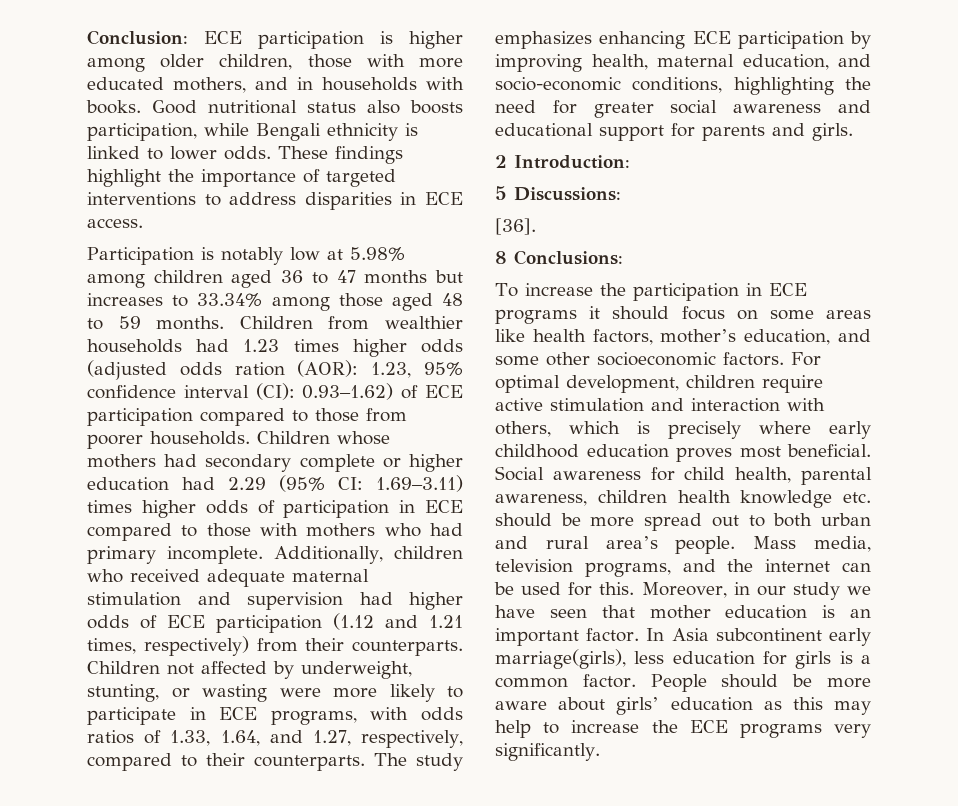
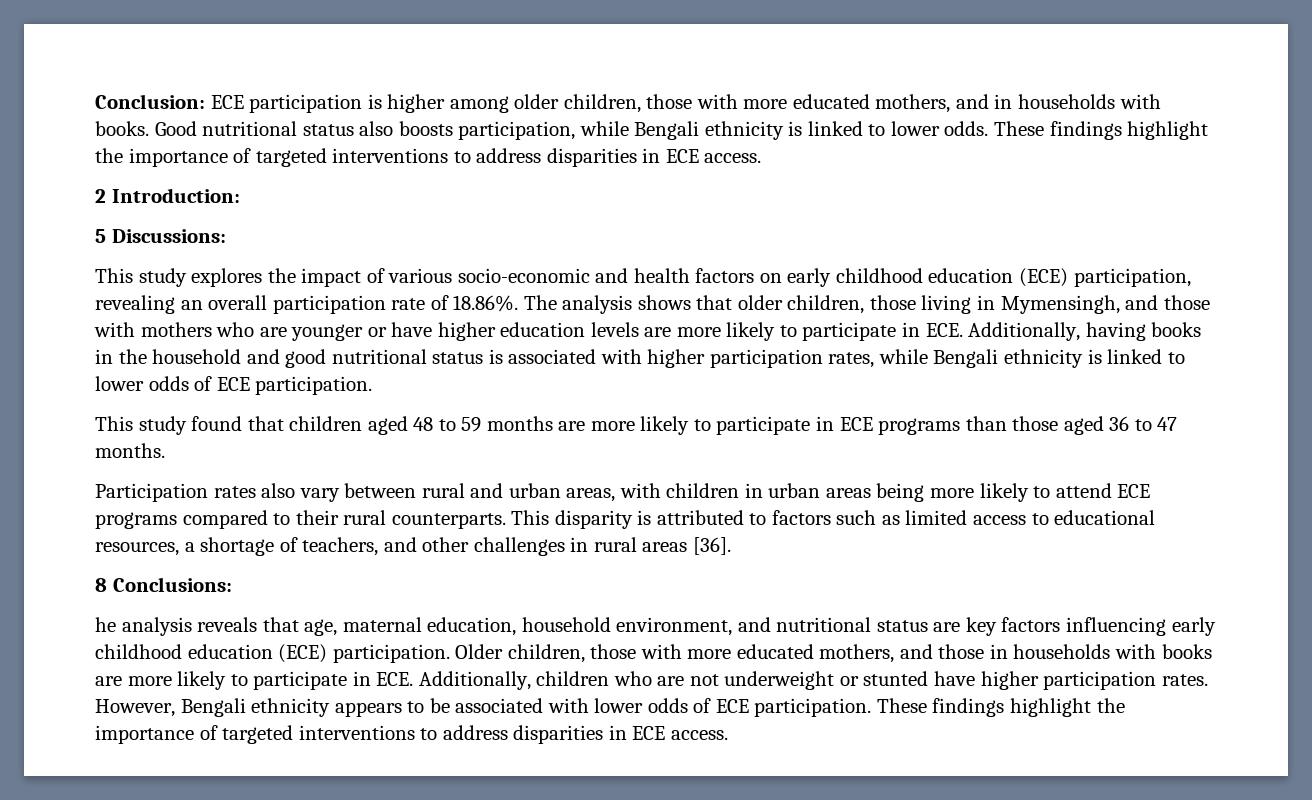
- Participation is notably low at 5.98% among children aged 36 to 47 months but increases to 33.34% among those aged 48 to 59 months. Children from wealthier households had 1.23 times higher odds (adjusted odds ration (AOR): 1.23, 95% confidence interval (CI): 0.93–1.62) of ECE participation compared to those from poorer households. Children whose mothers had secondary complete or higher education had 2.29 (95% CI: 1.69–3.11) times higher odds of participation in ECE compared to those with mothers who had primary incomplete. Additionally, children who received adequate maternal stimulation and supervision had higher odds of ECE participation (1.12 and 1.21 times, respectively) from their counterparts. Children not affected by underweight, stunting, or wasting were more likely to participate in ECE programs, with odds ratios of 1.33, 1.64, and 1.27, respectively, compared to their counterparts. The study emphasizes enhancing ECE participation by improving health, maternal education, and socio-economic conditions, highlighting the need for greater social awareness and educational support for parents and girls.
  2 Introduction:
  5 Discussions:
- [36].
+ This study explores the impact of various socio-economic and health factors on early childhood education (ECE) participation, revealing an overall participation rate of 18.86%. The analysis shows that older children, those living in Mymensingh, and those with mothers who are younger or have higher education levels are more likely to participate in ECE. Additionally, having books in the household and good nutritional status is associated with higher participation rates, while Bengali ethnicity is linked to lower odds of ECE participation.
+ This study found that children aged 48 to 59 months are more likely to participate in ECE programs than those aged 36 to 47 months.
+ Participation rates also vary between rural and urban areas, with children in urban areas being more likely to attend ECE programs compared to their rural counterparts. This disparity is attributed to factors such as limited access to educational resources, a shortage of teachers, and other challenges in rural areas [36].
  8 Conclusions:
- To increase the participation in ECE programs it should focus on some areas like health factors, mother’s education, and some other socioeconomic factors. For optimal development, children require active stimulation and interaction with others, which is precisely where early childhood education proves most beneficial. Social awareness for child health, parental awareness, children health knowledge etc. should be more spread out to both urban and rural area’s people. Mass media, television programs, and the internet can be used for this. Moreover, in our study we have seen that mother education is an important factor. In Asia subcontinent early marriage(girls), less education for girls is a common factor. People should be more aware about girls’ education as this may help to increase the ECE programs very significantly.
+ he analysis reveals that age, maternal education, household environment, and nutritional status are key factors influencing early childhood education (ECE) participation. Older children, those with more educated mothers, and those in households with books are more likely to participate in ECE. Additionally, children who are not underweight or stunted have higher participation rates. However, Bengali ethnicity appears to be associated with lower odds of ECE participation. These findings highlight the importance of targeted interventions to address disparities in ECE access.

